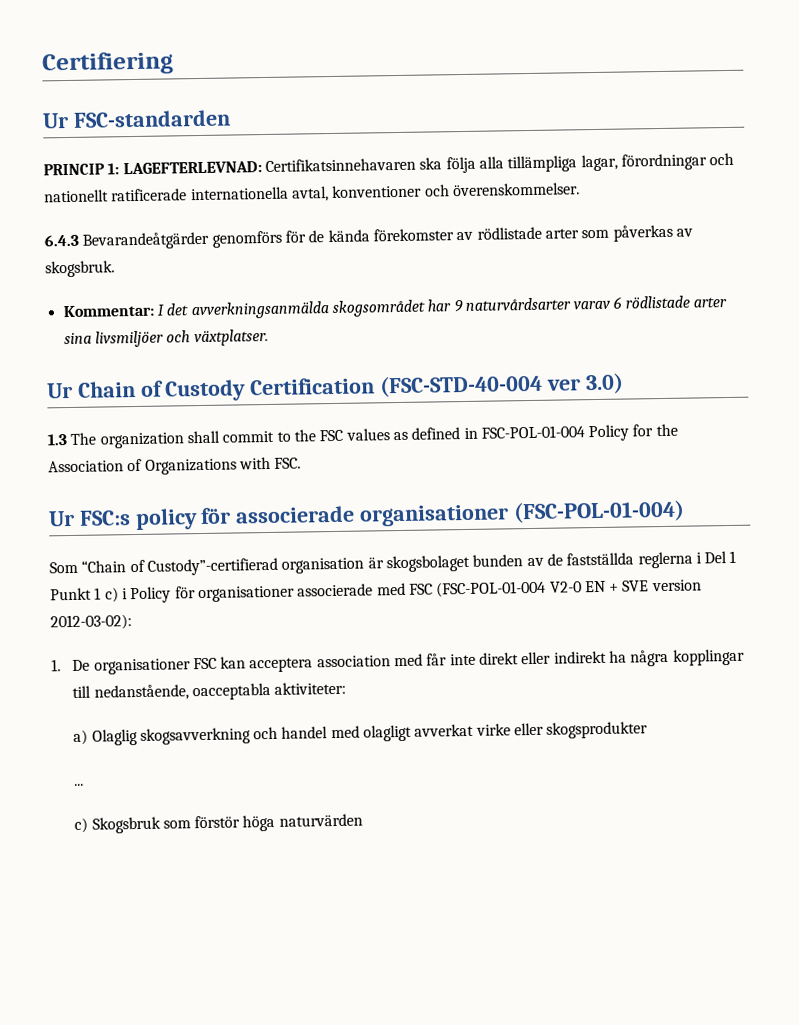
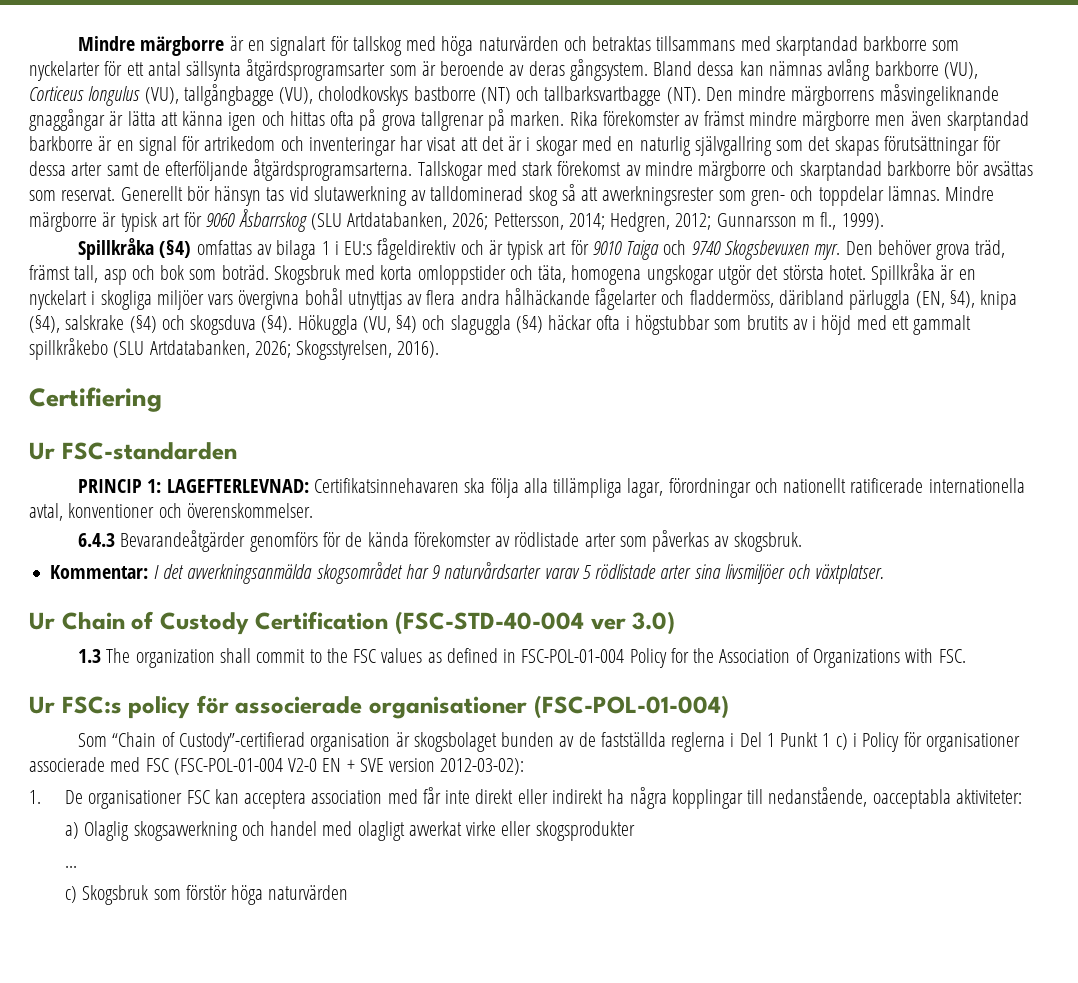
+ Mindre märgborre är en signalart för tallskog med höga naturvärden och betraktas tillsammans med skarptandad barkborre som nyckelarter för ett antal sällsynta åtgärdsprogramsarter som är beroende av deras gångsystem. Bland dessa kan nämnas avlång barkborre (VU), Corticeus longulus (VU), tallgångbagge (VU), cholodkovskys bastborre (NT) och tallbarksvartbagge (NT). Den mindre märgborrens måsvingeliknande gnaggångar är lätta att känna igen och hittas ofta på grova tallgrenar på marken. Rika förekomster av främst mindre märgborre men även skarptandad barkborre är en signal för artrikedom och inventeringar har visat att det är i skogar med en naturlig självgallring som det skapas förutsättningar för dessa arter samt de efterföljande åtgärdsprogramsarterna. Tallskogar med stark förekomst av mindre märgborre och skarptandad barkborre bör avsättas som reservat. Generellt bör hänsyn tas vid slutavverkning av talldominerad skog så att avverkningsrester som gren- och toppdelar lämnas. Mindre märgborre är typisk art för 9060 Åsbarrskog (SLU Artdatabanken, 2026; Pettersson, 2014; Hedgren, 2012; Gunnarsson m fl., 1999).
+ Spillkråka (§4) omfattas av bilaga 1 i EU:s fågeldirektiv och är typisk art för 9010 Taiga och 9740 Skogsbevuxen myr. Den behöver grova träd, främst tall, asp och bok som boträd. Skogsbruk med korta omloppstider och täta, homogena ungskogar utgör det största hotet. Spillkråka är en nyckelart i skogliga miljöer vars övergivna bohål utnyttjas av flera andra hålhäckande fågelarter och fladdermöss, däribland pärluggla (EN, §4), knipa (§4), salskrake (§4) och skogsduva (§4). Hökuggla (VU, §4) och slaguggla (§4) häckar ofta i högstubbar som brutits av i höjd med ett gammalt spillkråkebo (SLU Artdatabanken, 2026; Skogsstyrelsen, 2016).
- Kommentar: I det avverkningsanmälda skogsområdet har 9 naturvårdsarter varav 6 rödlistade arter sina livsmiljöer och växtplatser.
+ Kommentar: I det avverkningsanmälda skogsområdet har 9 naturvårdsarter varav 5 rödlistade arter sina livsmiljöer och växtplatser.

